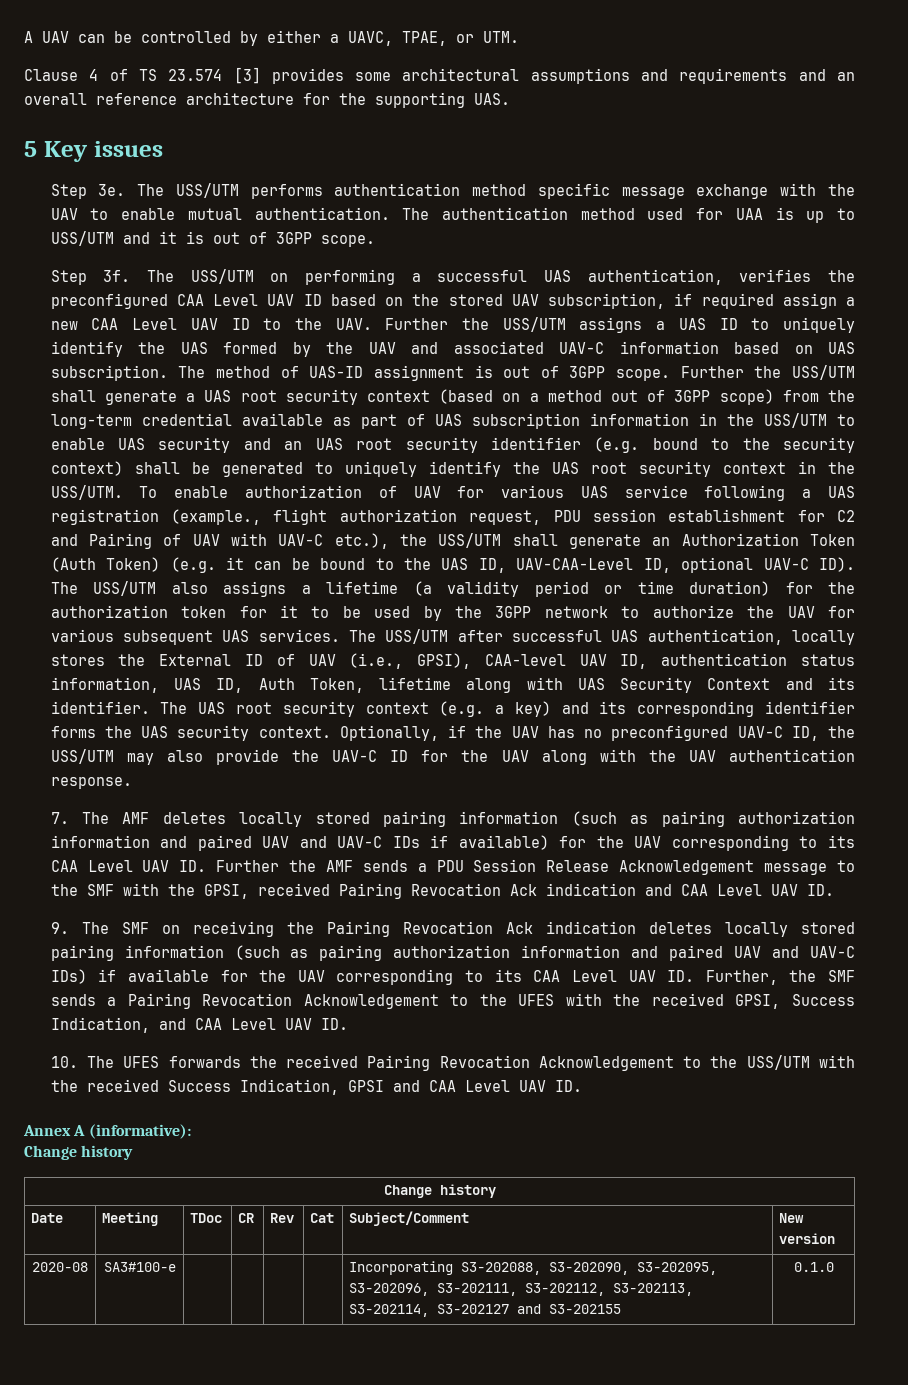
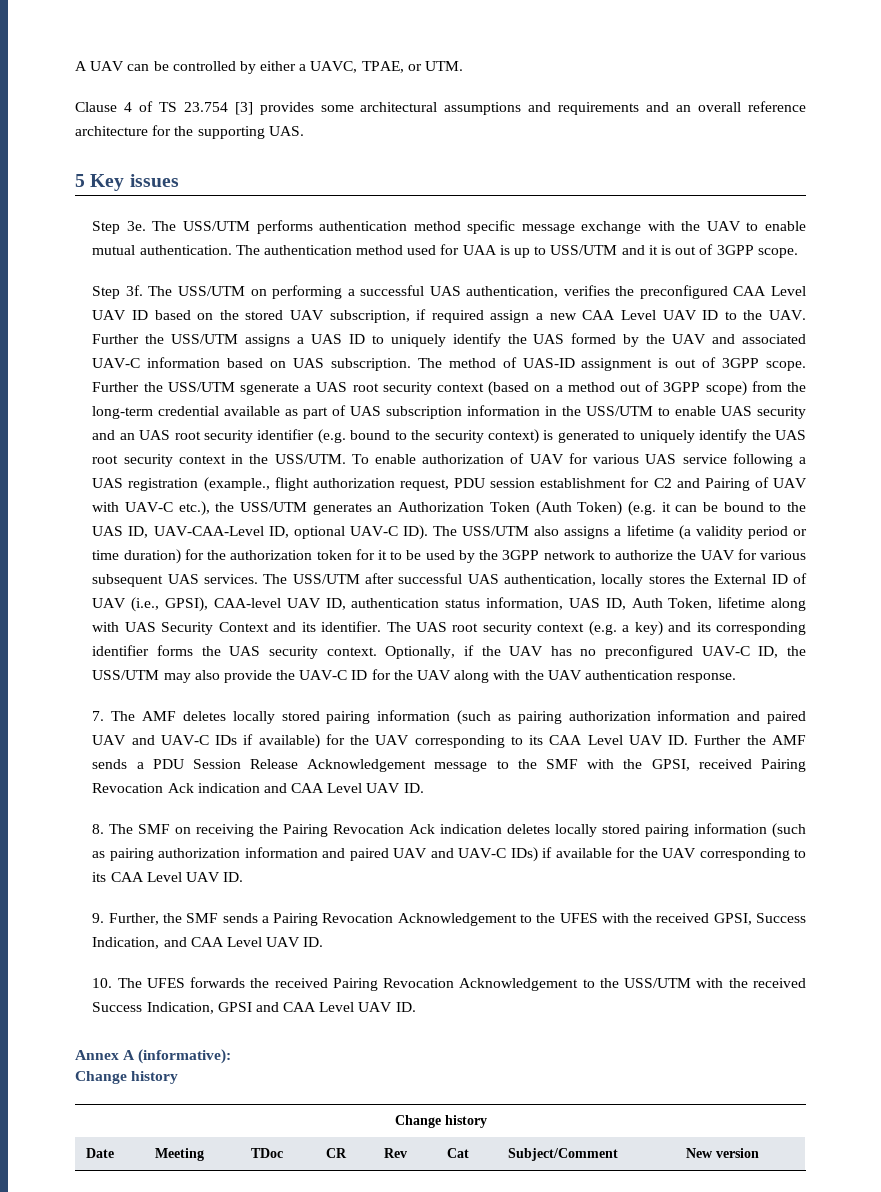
- Clause 4 of TS 23.574 [3] provides some architectural assumptions and requirements and an overall reference architecture for the supporting UAS.
+ Clause 4 of TS 23.754 [3] provides some architectural assumptions and requirements and an overall reference architecture for the supporting UAS.
- Further the USS/UTM shall generate a UAS root security context (based on a method out of 3GPP scope) from the long-term credential available as part of UAS subscription information in the USS/UTM to enable UAS security and an UAS root security identifier (e.g. bound to the security context) shall be generated to uniquely identify the UAS root security context in the USS/UTM.
+ Further the USS/UTM sgenerate a UAS root security context (based on a method out of 3GPP scope) from the long-term credential available as part of UAS subscription information in the USS/UTM to enable UAS security and an UAS root security identifier (e.g. bound to the security context) is generated to uniquely identify the UAS root security context in the USS/UTM.
- To enable authorization of UAV for various UAS service following a UAS registration (example., flight authorization request, PDU session establishment for C2 and Pairing of UAV with UAV-C etc.), the USS/UTM shall generate an Authorization Token (Auth Token) (e.g. it can be bound to the UAS ID, UAV-CAA-Level ID, optional UAV-C ID). The USS/UTM also assigns a lifetime (a validity period or time duration) for the authorization token for it to be used by the 3GPP network to authorize the UAV for various subsequent UAS services.
+ To enable authorization of UAV for various UAS service following a UAS registration (example., flight authorization request, PDU session establishment for C2 and Pairing of UAV with UAV-C etc.), the USS/UTM generates an Authorization Token (Auth Token) (e.g. it can be bound to the UAS ID, UAV-CAA-Level ID, optional UAV-C ID). The USS/UTM also assigns a lifetime (a validity period or time duration) for the authorization token for it to be used by the 3GPP network to authorize the UAV for various subsequent UAS services.
- 9. The SMF on receiving the Pairing Revocation Ack indication deletes locally stored pairing information (such as pairing authorization information and paired UAV and UAV-C IDs) if available for the UAV corresponding to its CAA Level UAV ID. Further, the SMF sends a Pairing Revocation Acknowledgement to the UFES with the received GPSI, Success Indication, and CAA Level UAV ID.
+ 8. The SMF on receiving the Pairing Revocation Ack indication deletes locally stored pairing information (such as pairing authorization information and paired UAV and UAV-C IDs) if available for the UAV corresponding to its CAA Level UAV ID.
+ 9. Further, the SMF sends a Pairing Revocation Acknowledgement to the UFES with the received GPSI, Success Indication, and CAA Level UAV ID.
- 2020-08 | SA3#100-e | | | | | Incorporating S3-202088, S3-202090, S3-202095, S3-202096, S3-202111, S3-202112, S3-202113, S3-202114, S3-202127 and S3-202155 | 0.1.0

